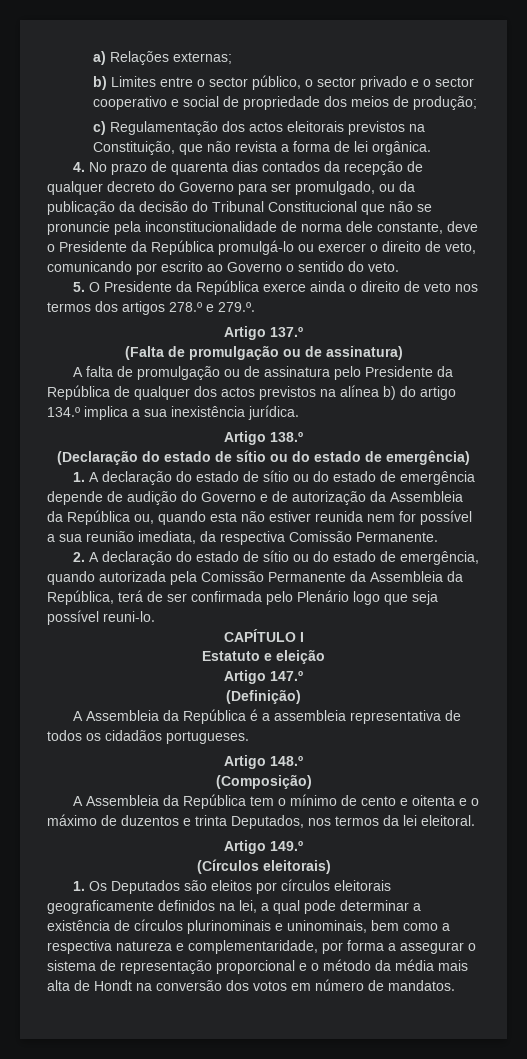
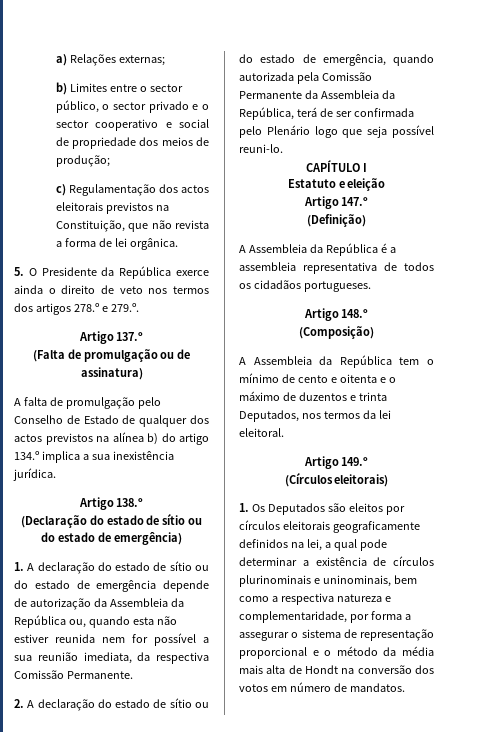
- 4. No prazo de quarenta dias contados da recepção de qualquer decreto do Governo para ser promulgado, ou da publicação da decisão do Tribunal Constitucional que não se pronuncie pela inconstitucionalidade de norma dele constante, deve o Presidente da República promulgá-lo ou exercer o direito de veto, comunicando por escrito ao Governo o sentido do veto.
- A falta de promulgação ou de assinatura pelo Presidente da República de qualquer dos actos previstos na alínea b) do artigo 134.º implica a sua inexistência jurídica.
+ A falta de promulgação pelo Conselho de Estado de qualquer dos actos previstos na alínea b) do artigo 134.º implica a sua inexistência jurídica.
- 1. A declaração do estado de sítio ou do estado de emergência depende de audição do Governo e de autorização da Assembleia da República ou, quando esta não estiver reunida nem for possível a sua reunião imediata, da respectiva Comissão Permanente.
+ 1. A declaração do estado de sítio ou do estado de emergência depende de autorização da Assembleia da República ou, quando esta não estiver reunida nem for possível a sua reunião imediata, da respectiva Comissão Permanente.

